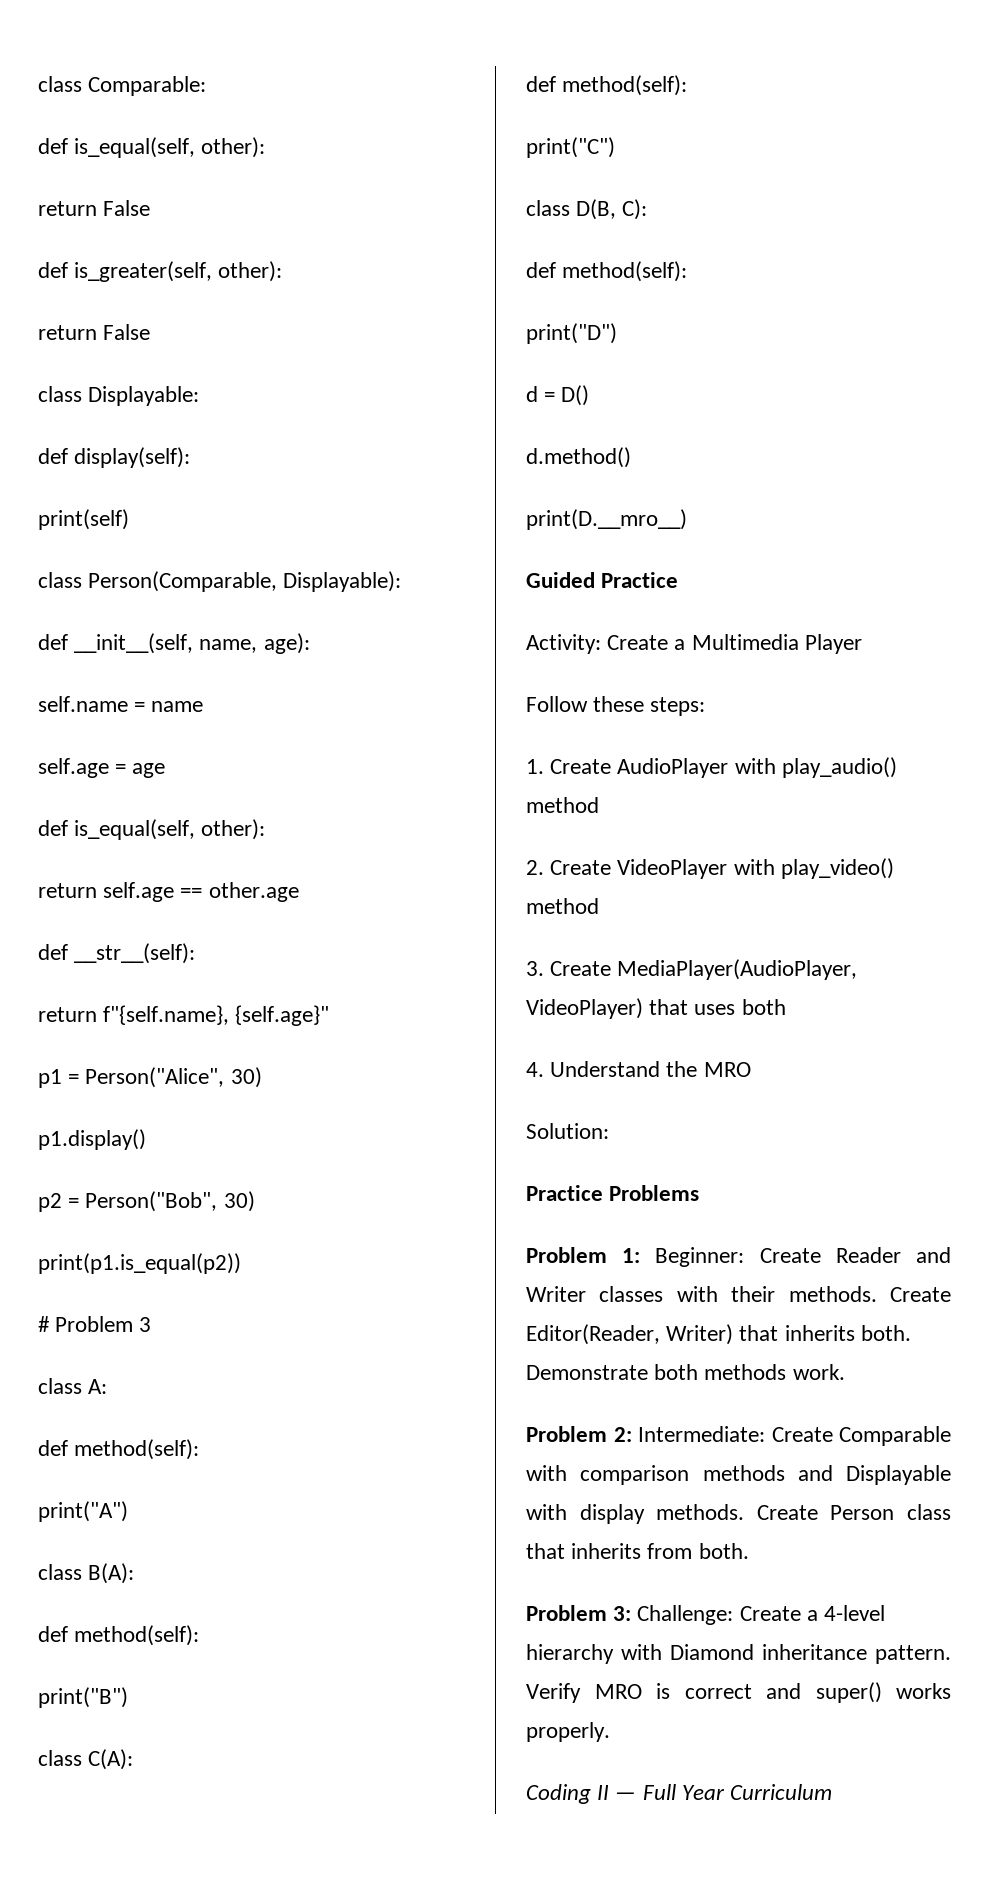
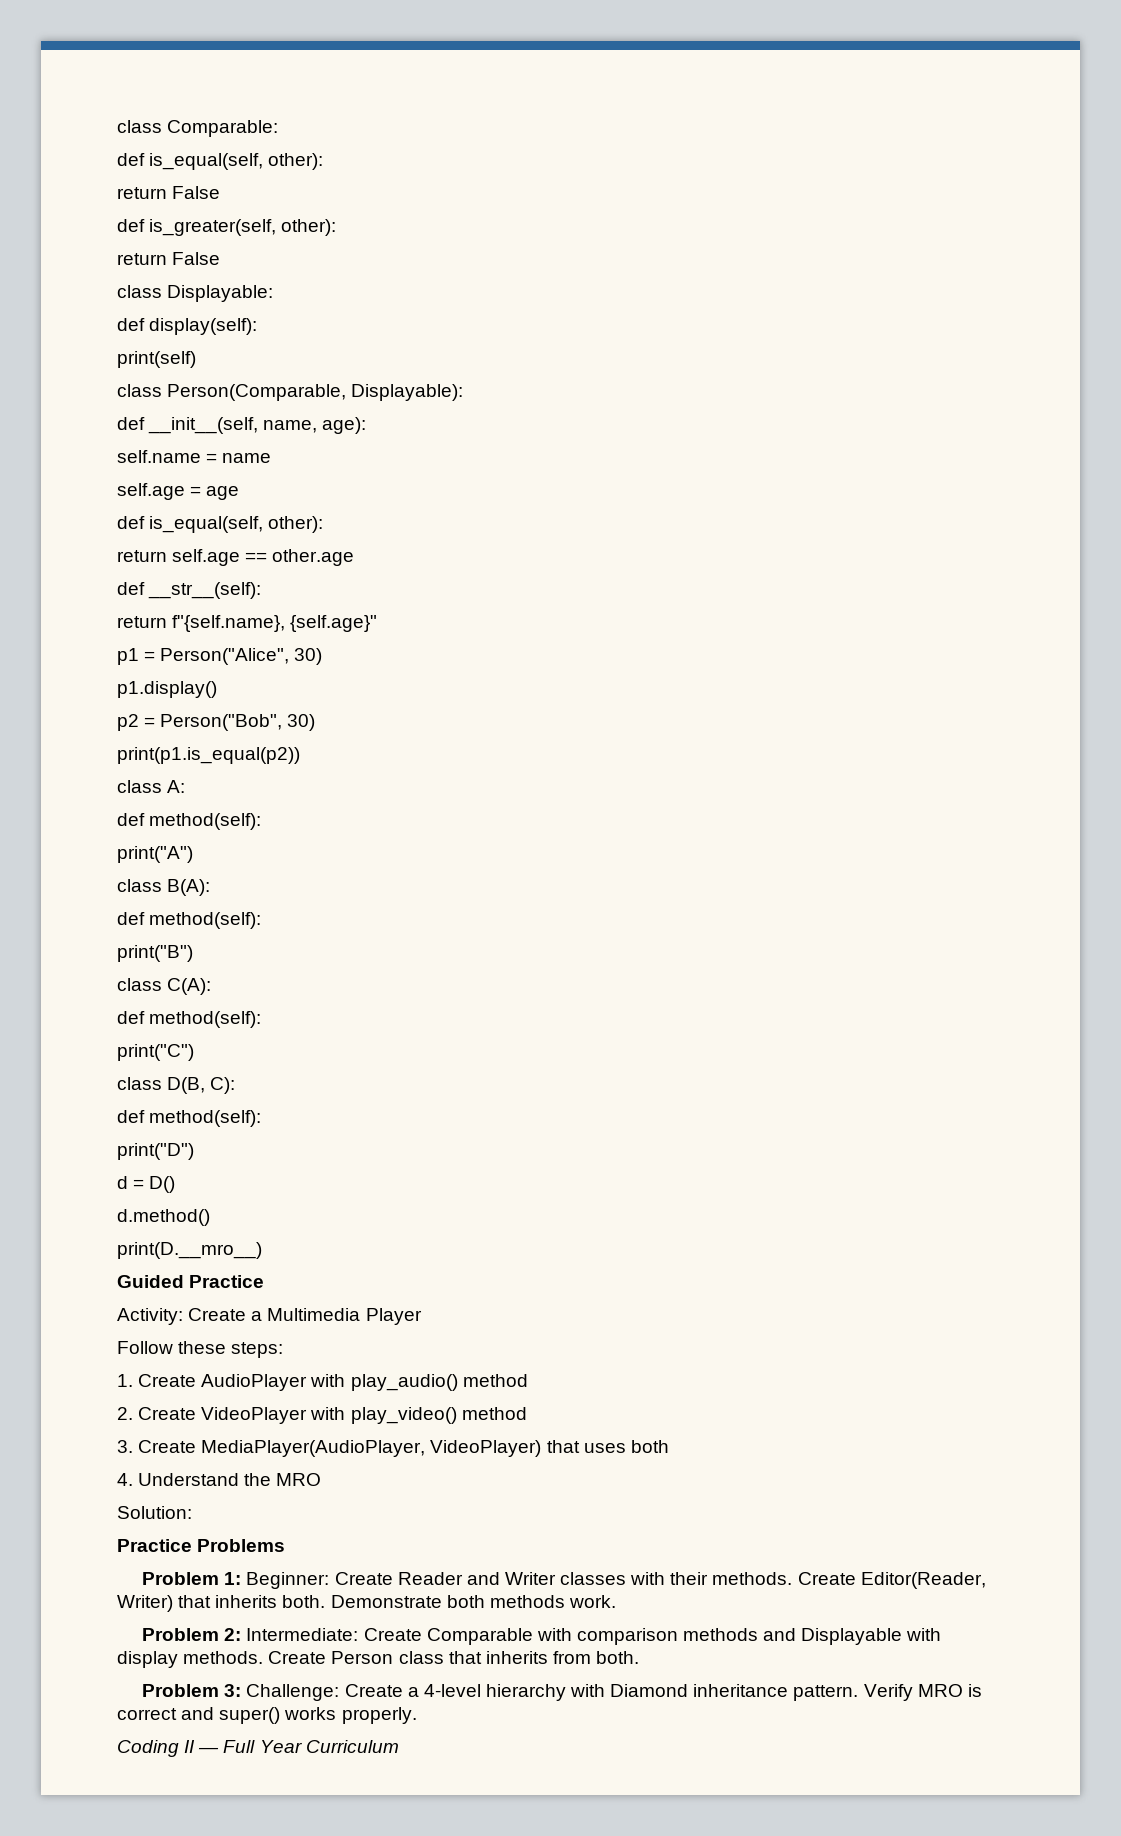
- # Problem 3

